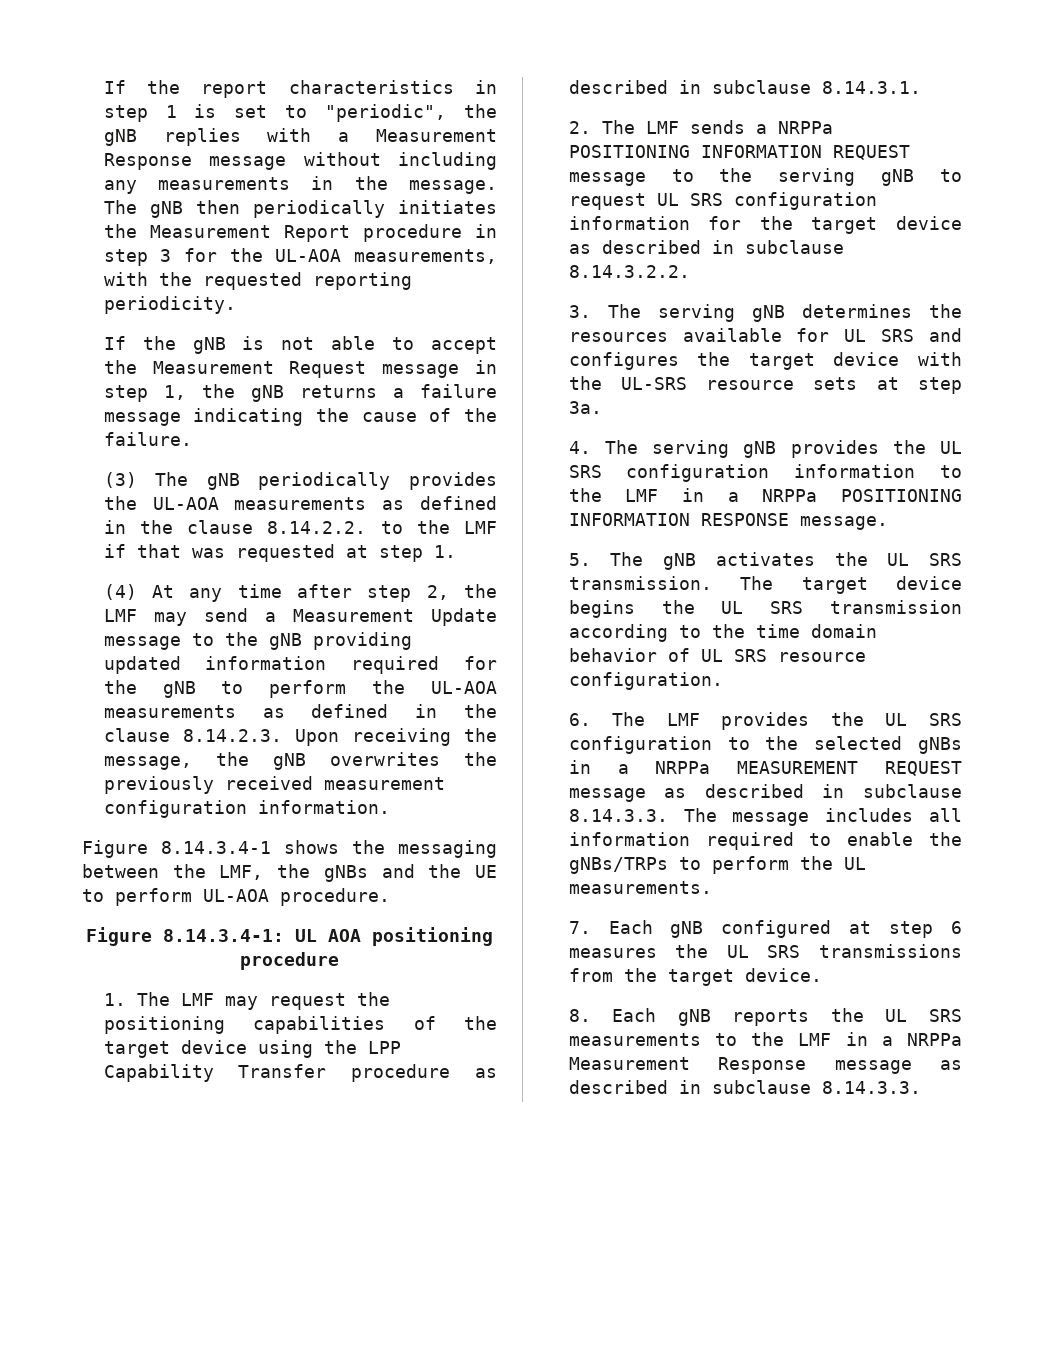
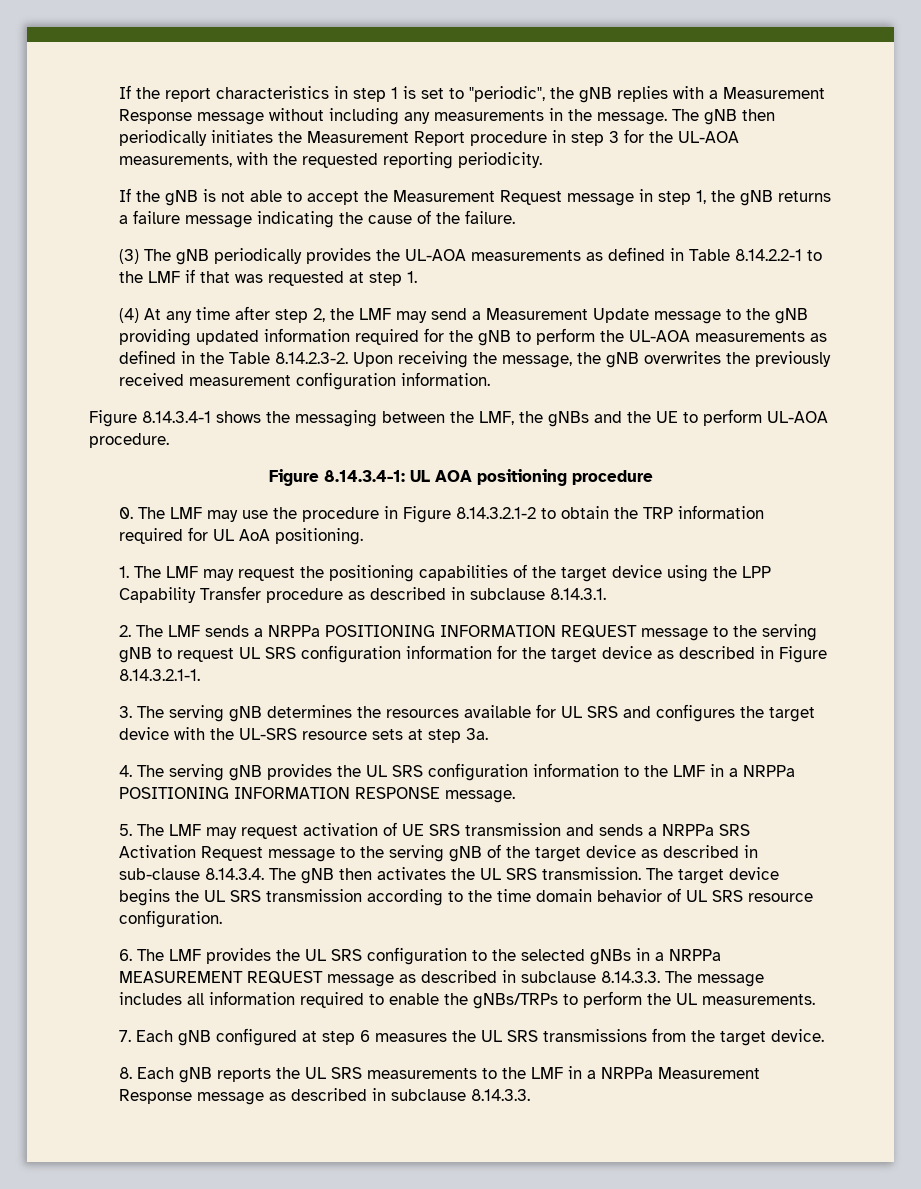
- (3) The gNB periodically provides the UL-AOA measurements as defined in the clause 8.14.2.2. to the LMF if that was requested at step 1.
+ (3) The gNB periodically provides the UL-AOA measurements as defined in Table 8.14.2.2-1 to the LMF if that was requested at step 1.
- (4) At any time after step 2, the LMF may send a Measurement Update message to the gNB providing updated information required for the gNB to perform the UL-AOA measurements as defined in the clause 8.14.2.3. Upon receiving the message, the gNB overwrites the previously received measurement configuration information.
+ (4) At any time after step 2, the LMF may send a Measurement Update message to the gNB providing updated information required for the gNB to perform the UL-AOA measurements as defined in the Table 8.14.2.3-2. Upon receiving the message, the gNB overwrites the previously received measurement configuration information.
+ 0. The LMF may use the procedure in Figure 8.14.3.2.1-2 to obtain the TRP information required for UL AoA positioning.
- 2. The LMF sends a NRPPa POSITIONING INFORMATION REQUEST message to the serving gNB to request UL SRS configuration information for the target device as described in subclause 8.14.3.2.2.
+ 2. The LMF sends a NRPPa POSITIONING INFORMATION REQUEST message to the serving gNB to request UL SRS configuration information for the target device as described in Figure 8.14.3.2.1-1.
- 5. The gNB activates the UL SRS transmission.
+ 5. The LMF may request activation of UE SRS transmission and sends a NRPPa SRS Activation Request message to the serving gNB of the target device as described in sub-clause 8.14.3.4. The gNB then activates the UL SRS transmission.

